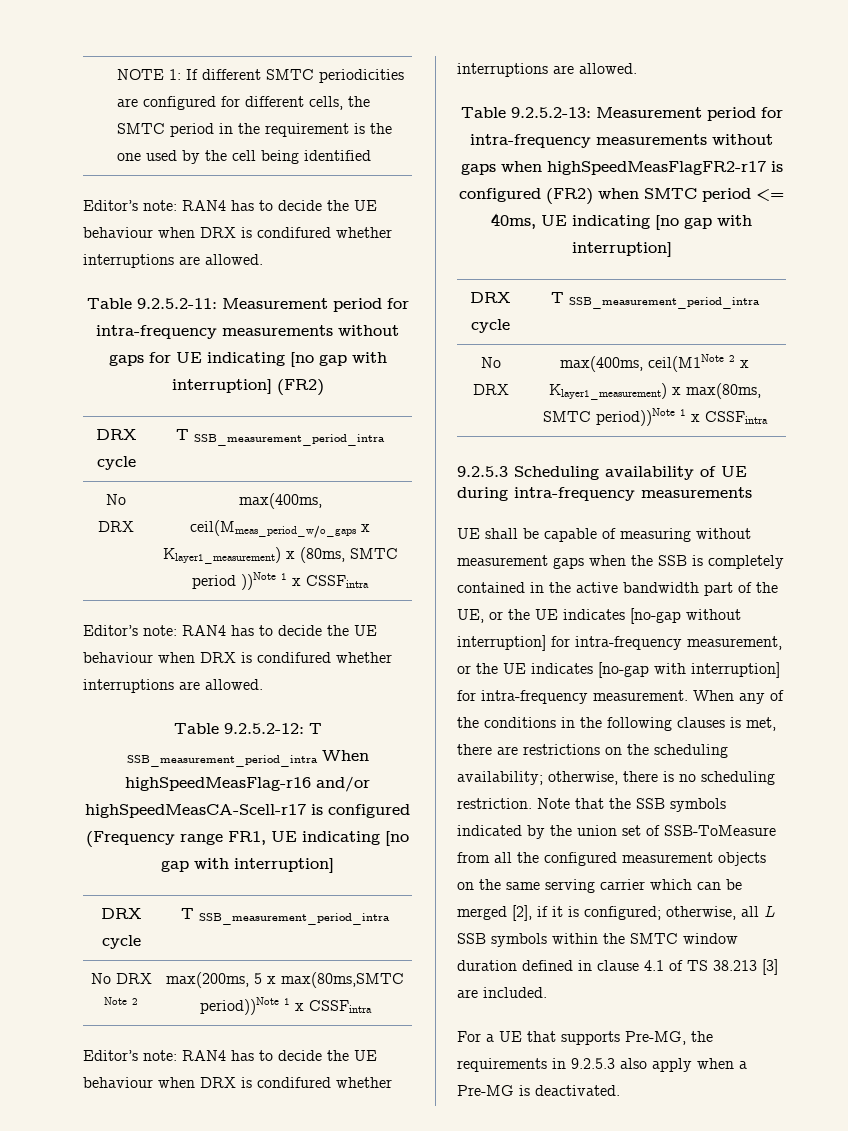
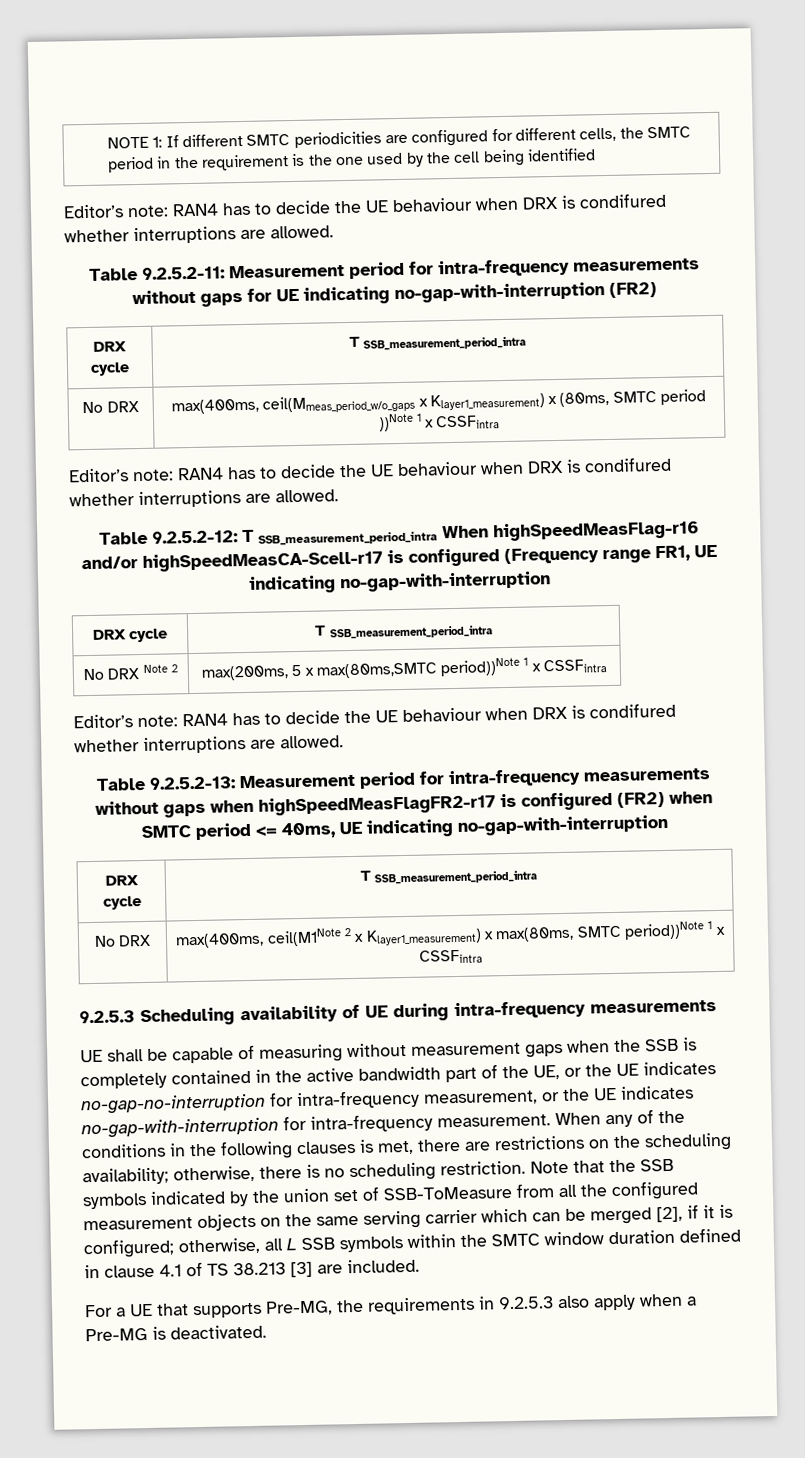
- Table 9.2.5.2-11: Measurement period for intra-frequency measurements without gaps for UE indicating [no gap with interruption] (FR2)
+ Table 9.2.5.2-11: Measurement period for intra-frequency measurements without gaps for UE indicating no-gap-with-interruption (FR2)
- Table 9.2.5.2-12: T SSB_measurement_period_intra When highSpeedMeasFlag-r16 and/or highSpeedMeasCA-Scell-r17 is configured (Frequency range FR1, UE indicating [no gap with interruption]
+ Table 9.2.5.2-12: T SSB_measurement_period_intra When highSpeedMeasFlag-r16 and/or highSpeedMeasCA-Scell-r17 is configured (Frequency range FR1, UE indicating no-gap-with-interruption
- Table 9.2.5.2-13: Measurement period for intra-frequency measurements without gaps when highSpeedMeasFlagFR2-r17 is configured (FR2) when SMTC period <= 40ms, UE indicating [no gap with interruption]
+ Table 9.2.5.2-13: Measurement period for intra-frequency measurements without gaps when highSpeedMeasFlagFR2-r17 is configured (FR2) when SMTC period <= 40ms, UE indicating no-gap-with-interruption
- UE shall be capable of measuring without measurement gaps when the SSB is completely contained in the active bandwidth part of the UE, or the UE indicates [no-gap without interruption] for intra-frequency measurement, or the UE indicates [no-gap with interruption] for intra-frequency measurement.
+ UE shall be capable of measuring without measurement gaps when the SSB is completely contained in the active bandwidth part of the UE, or the UE indicates no-gap-no-interruption for intra-frequency measurement, or the UE indicates no-gap-with-interruption for intra-frequency measurement.

